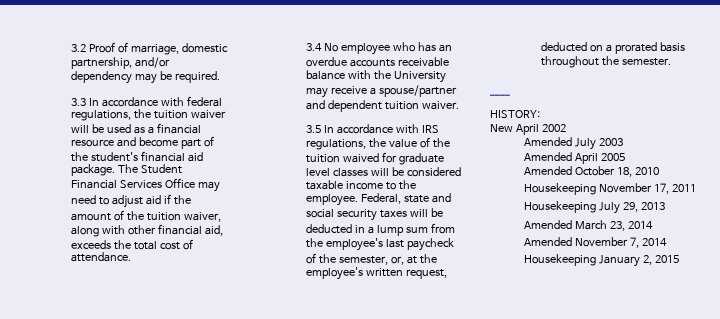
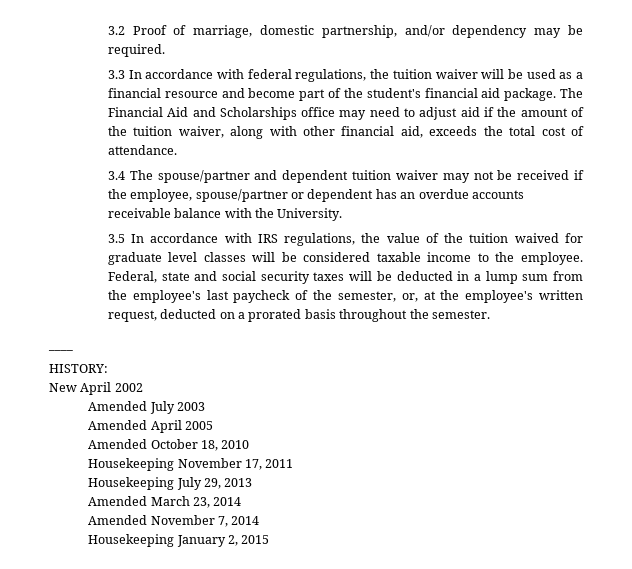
- The Student Financial Services Office may need to adjust aid if the amount of the tuition waiver, along with other financial aid, exceeds the total cost of attendance.
+ The Financial Aid and Scholarships office may need to adjust aid if the amount of the tuition waiver, along with other financial aid, exceeds the total cost of attendance.
- 3.4 No employee who has an overdue accounts receivable balance with the University may receive a spouse/partner and dependent tuition waiver.
+ 3.4 The spouse/partner and dependent tuition waiver may not be received if the employee, spouse/partner or dependent has an overdue accounts receivable balance with the University.

